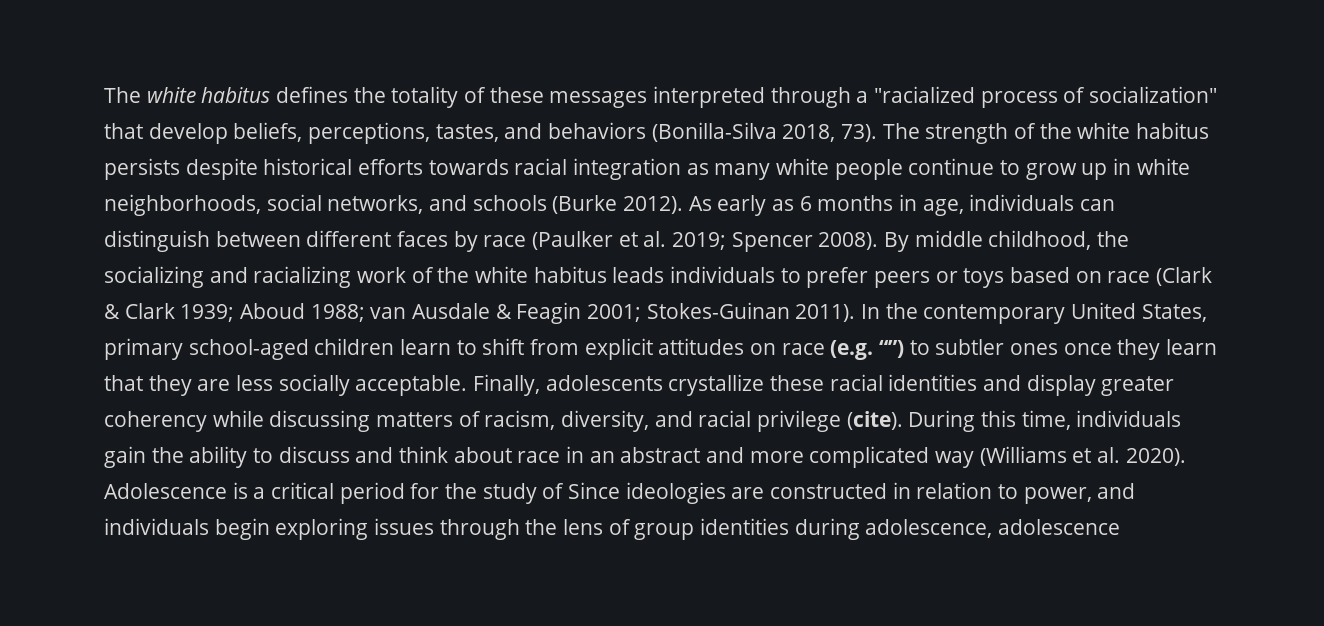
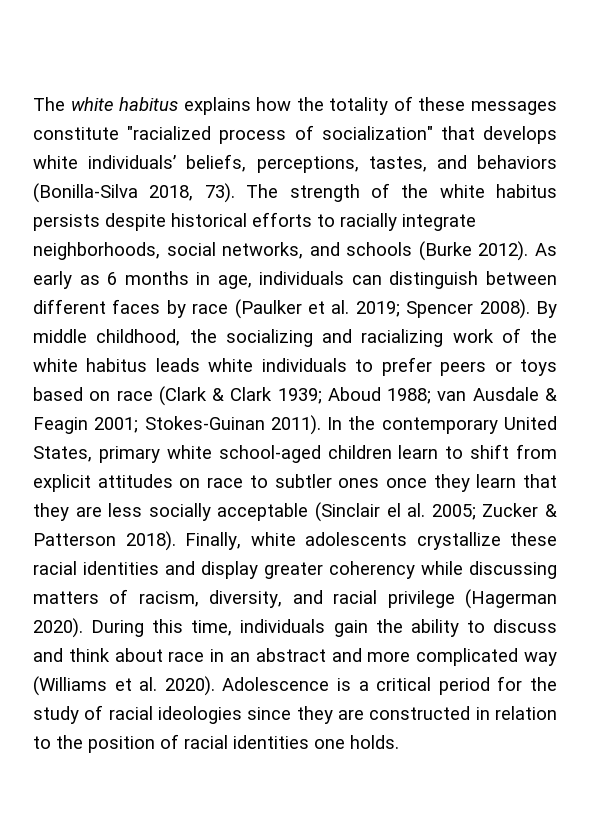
- The white habitus defines the totality of these messages interpreted through a "racialized process of socialization" that develop beliefs, perceptions, tastes, and behaviors (Bonilla-Silva 2018, 73).
+ The white habitus explains how the totality of these messages constitute "racialized process of socialization" that develops white individuals’ beliefs, perceptions, tastes, and behaviors (Bonilla-Silva 2018, 73).
- The strength of the white habitus persists despite historical efforts towards racial integration as many white people continue to grow up in white neighborhoods, social networks, and schools (Burke 2012).
+ The strength of the white habitus persists despite historical efforts to racially integrate neighborhoods, social networks, and schools (Burke 2012).
- By middle childhood, the socializing and racializing work of the white habitus leads individuals to prefer peers or toys based on race (Clark & Clark 1939; Aboud 1988; van Ausdale & Feagin 2001; Stokes-Guinan 2011).
+ By middle childhood, the socializing and racializing work of the white habitus leads white individuals to prefer peers or toys based on race (Clark & Clark 1939; Aboud 1988; van Ausdale & Feagin 2001; Stokes-Guinan 2011).
- In the contemporary United States, primary school-aged children learn to shift from explicit attitudes on race (e.g. “”) to subtler ones once they learn that they are less socially acceptable. Finally, adolescents crystallize these racial identities and display greater coherency while discussing matters of racism, diversity, and racial privilege (cite).
+ In the contemporary United States, primary white school-aged children learn to shift from explicit attitudes on race to subtler ones once they learn that they are less socially acceptable (Sinclair el al. 2005; Zucker & Patterson 2018). Finally, white adolescents crystallize these racial identities and display greater coherency while discussing matters of racism, diversity, and racial privilege (Hagerman 2020).
- Adolescence is a critical period for the study of Since ideologies are constructed in relation to power, and individuals begin exploring issues through the lens of group identities during adolescence, adolescence
+ Adolescence is a critical period for the study of racial ideologies since they are constructed in relation to the position of racial identities one holds.

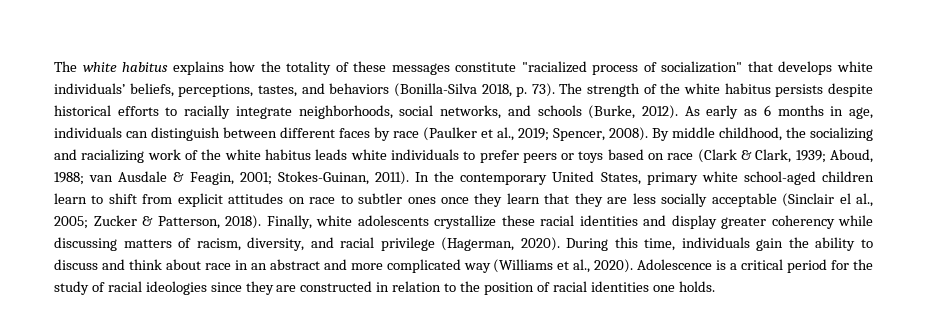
- The white habitus explains how the totality of these messages constitute "racialized process of socialization" that develops white individuals’ beliefs, perceptions, tastes, and behaviors (Bonilla-Silva 2018, 73).
+ The white habitus explains how the totality of these messages constitute "racialized process of socialization" that develops white individuals’ beliefs, perceptions, tastes, and behaviors (Bonilla-Silva 2018, p. 73).
- The strength of the white habitus persists despite historical efforts to racially integrate neighborhoods, social networks, and schools (Burke 2012).
+ The strength of the white habitus persists despite historical efforts to racially integrate neighborhoods, social networks, and schools (Burke, 2012).
- As early as 6 months in age, individuals can distinguish between different faces by race (Paulker et al. 2019; Spencer 2008).
+ As early as 6 months in age, individuals can distinguish between different faces by race (Paulker et al., 2019; Spencer, 2008).
- By middle childhood, the socializing and racializing work of the white habitus leads white individuals to prefer peers or toys based on race (Clark & Clark 1939; Aboud 1988; van Ausdale & Feagin 2001; Stokes-Guinan 2011).
+ By middle childhood, the socializing and racializing work of the white habitus leads white individuals to prefer peers or toys based on race (Clark & Clark, 1939; Aboud, 1988; van Ausdale & Feagin, 2001; Stokes-Guinan, 2011).
- In the contemporary United States, primary white school-aged children learn to shift from explicit attitudes on race to subtler ones once they learn that they are less socially acceptable (Sinclair el al. 2005; Zucker & Patterson 2018).
+ In the contemporary United States, primary white school-aged children learn to shift from explicit attitudes on race to subtler ones once they learn that they are less socially acceptable (Sinclair el al., 2005; Zucker & Patterson, 2018).
- Finally, white adolescents crystallize these racial identities and display greater coherency while discussing matters of racism, diversity, and racial privilege (Hagerman 2020).
+ Finally, white adolescents crystallize these racial identities and display greater coherency while discussing matters of racism, diversity, and racial privilege (Hagerman, 2020).
- During this time, individuals gain the ability to discuss and think about race in an abstract and more complicated way (Williams et al. 2020).
+ During this time, individuals gain the ability to discuss and think about race in an abstract and more complicated way (Williams et al., 2020).

